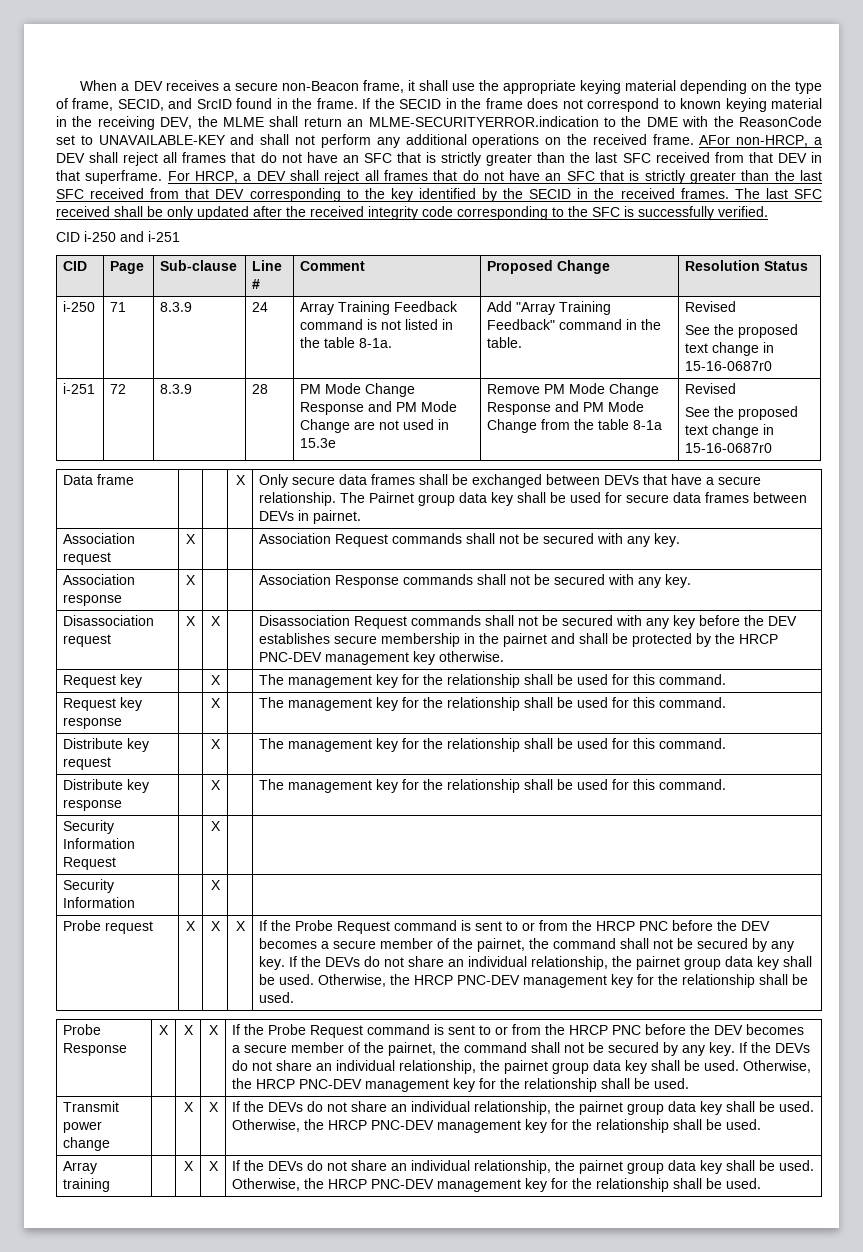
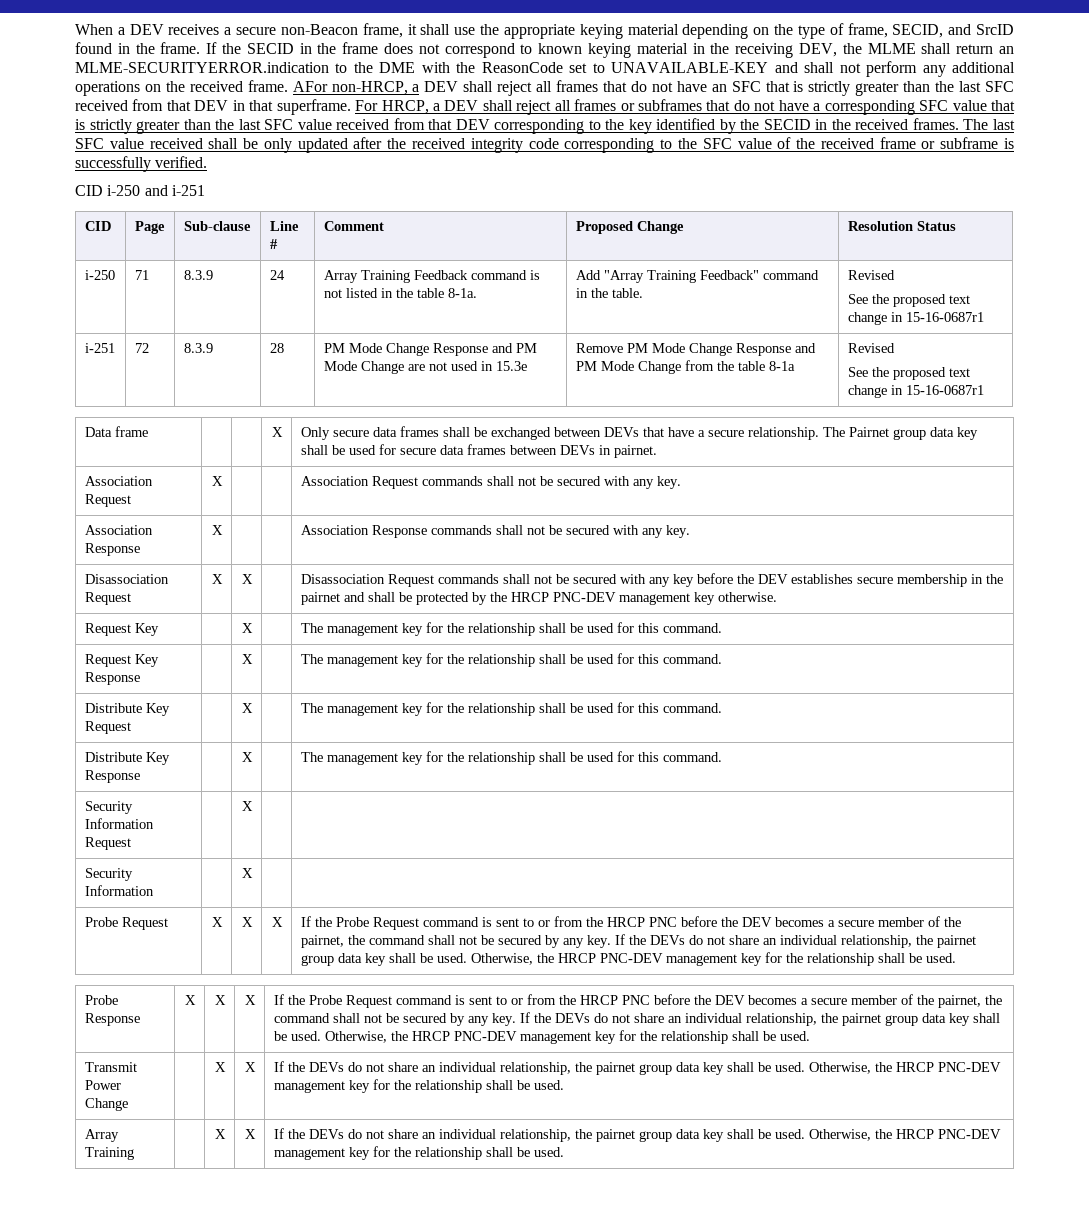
- For HRCP, a DEV shall reject all frames that do not have an SFC that is strictly greater than the last SFC received from that DEV corresponding to the key identified by the SECID in the received frames.
+ For HRCP, a DEV shall reject all frames or subframes that do not have a corresponding SFC value that is strictly greater than the last SFC value received from that DEV corresponding to the key identified by the SECID in the received frames.
- The last SFC received shall be only updated after the received integrity code corresponding to the SFC is successfully verified.
+ The last SFC value received shall be only updated after the received integrity code corresponding to the SFC value of the received frame or subframe is successfully verified.
  i-250 | 71 | 8.3.9 | 24 | Array Training Feedback command is not listed in the table 8-1a. | Add "Array Training Feedback" command in the table. | Revised
- See the proposed text change in 15-16-0687r0
+ See the proposed text change in 15-16-0687r1
  i-251 | 72 | 8.3.9 | 28 | PM Mode Change Response and PM Mode Change are not used in 15.3e | Remove PM Mode Change Response and PM Mode Change from the table 8-1a | Revised
- See the proposed text change in 15-16-0687r0
+ See the proposed text change in 15-16-0687r1
- Association request | X | | | Association Request commands shall not be secured with any key.
+ Association Request | X | | | Association Request commands shall not be secured with any key.
- Association response | X | | | Association Response commands shall not be secured with any key.
+ Association Response | X | | | Association Response commands shall not be secured with any key.
- Disassociation request | X | X | | Disassociation Request commands shall not be secured with any key before the DEV establishes secure membership in the pairnet and shall be protected by the HRCP PNC-DEV management key otherwise.
+ Disassociation Request | X | X | | Disassociation Request commands shall not be secured with any key before the DEV establishes secure membership in the pairnet and shall be protected by the HRCP PNC-DEV management key otherwise.
- Request key | | X | | The management key for the relationship shall be used for this command.
+ Request Key | | X | | The management key for the relationship shall be used for this command.
- Request key response | | X | | The management key for the relationship shall be used for this command.
+ Request Key Response | | X | | The management key for the relationship shall be used for this command.
- Distribute key request | | X | | The management key for the relationship shall be used for this command.
+ Distribute Key Request | | X | | The management key for the relationship shall be used for this command.
- Distribute key response | | X | | The management key for the relationship shall be used for this command.
+ Distribute Key Response | | X | | The management key for the relationship shall be used for this command.
  Security Information | | X | |
- Probe request
+ Probe Request
- Transmit power change | | X | X | If the DEVs do not share an individual relationship, the pairnet group data key shall be used. Otherwise, the HRCP PNC-DEV management key for the relationship shall be used.
+ Transmit Power Change | | X | X | If the DEVs do not share an individual relationship, the pairnet group data key shall be used. Otherwise, the HRCP PNC-DEV management key for the relationship shall be used.
- Array training | | X | X | If the DEVs do not share an individual relationship, the pairnet group data key shall be used. Otherwise, the HRCP PNC-DEV management key for the relationship shall be used.
+ Array Training | | X | X | If the DEVs do not share an individual relationship, the pairnet group data key shall be used. Otherwise, the HRCP PNC-DEV management key for the relationship shall be used.

